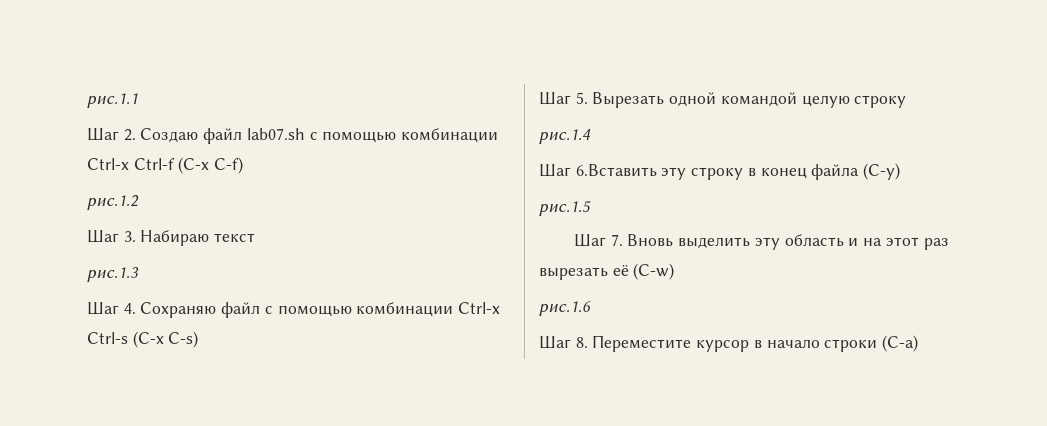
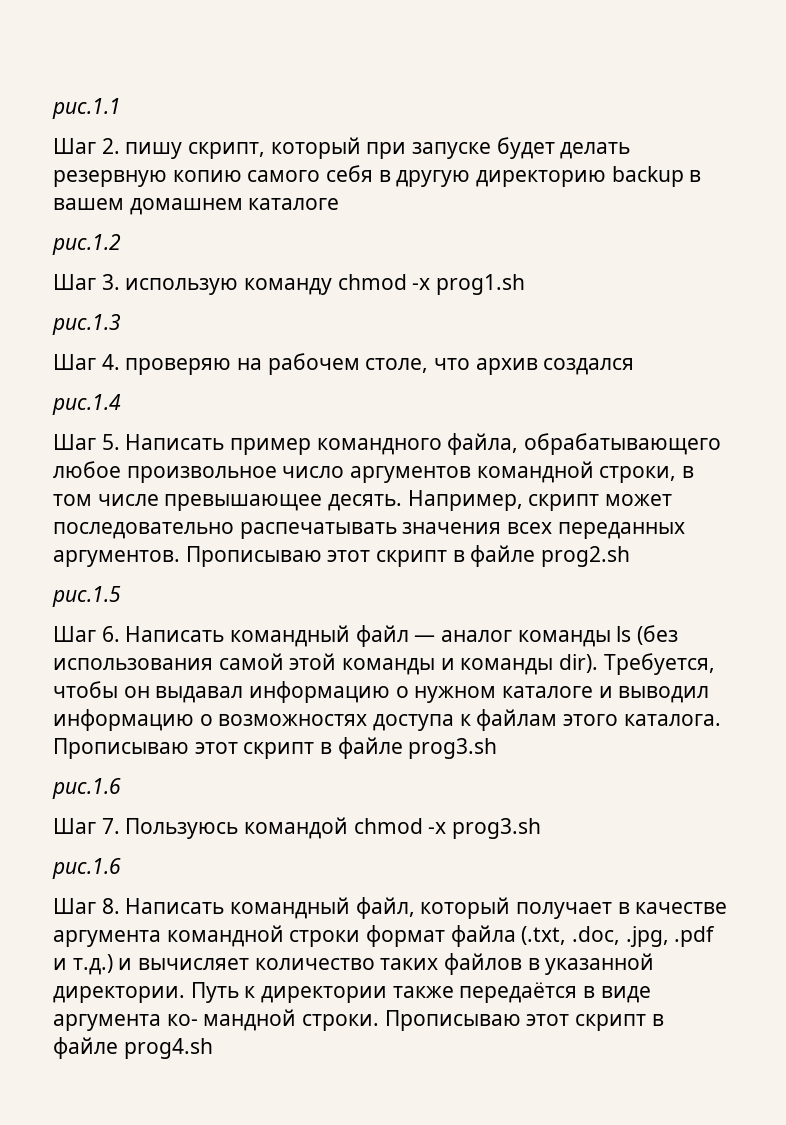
- Шаг 2. Cоздаю файл lab07.sh с помощью комбинации Ctrl-x Ctrl-f (C-x C-f)
+ Шаг 2. пишу скрипт, который при запуске будет делать резервную копию самого себя в другую директорию backup в вашем домашнем каталоге
  рис.1.2
- Шаг 3. Набираю текст
+ Шаг 3. использую команду chmod -x prog1.sh
  рис.1.3
- Шаг 4. Сохраняю файл с помощью комбинации Ctrl-x Ctrl-s (C-x C-s)
- Шаг 5. Вырезать одной командой целую строку
+ Шаг 4. проверяю на рабочем столе, что архив создался
  рис.1.4
- Шаг 6.Вставить эту строку в конец файла (C-y)
+ Шаг 5. Написать пример командного файла, обрабатывающего любое произвольное число аргументов командной строки, в том числе превышающее десять. Например, скрипт может последовательно распечатывать значения всех переданных аргументов. Прописываю этот скрипт в файле prog2.sh
  рис.1.5
- Шаг 7. Вновь выделить эту область и на этот раз вырезать её (C-w)
+ Шаг 6. Написать командный файл — аналог команды ls (без использования самой этой команды и команды dir). Требуется, чтобы он выдавал информацию о нужном каталоге и выводил информацию о возможностях доступа к файлам этого каталога. Прописываю этот скрипт в файле prog3.sh
  рис.1.6
- Шаг 8. Переместите курсор в начало строки (C-a)
+ Шаг 7. Пользуюсь командой chmod -x prog3.sh
+ рис.1.6
+ Шаг 8. Написать командный файл, который получает в качестве аргумента командной строки формат файла (.txt, .doc, .jpg, .pdf и т.д.) и вычисляет количество таких файлов в указанной директории. Путь к директории также передаётся в виде аргумента ко- мандной строки. Прописываю этот скрипт в файле prog4.sh

